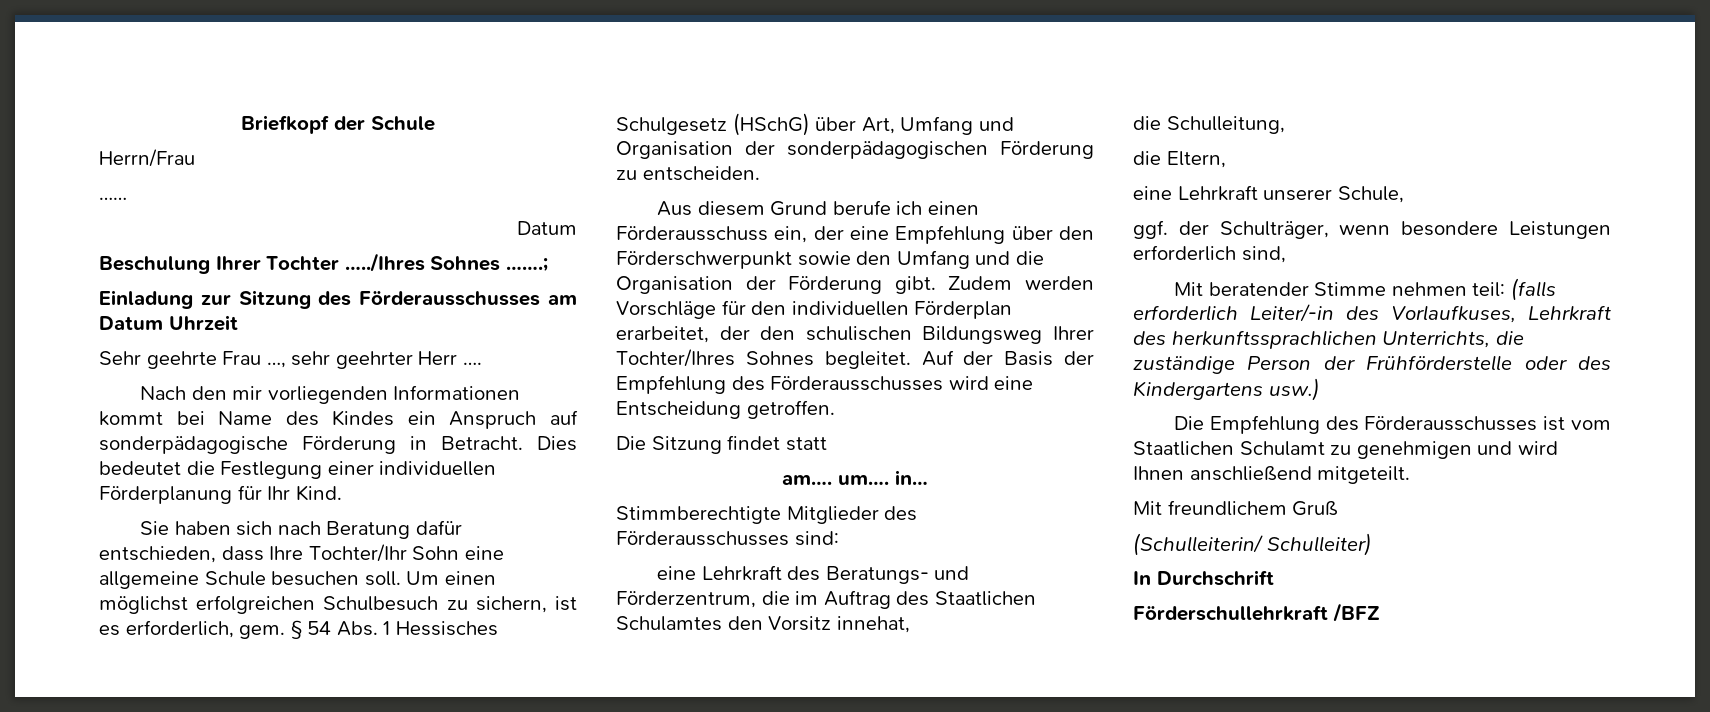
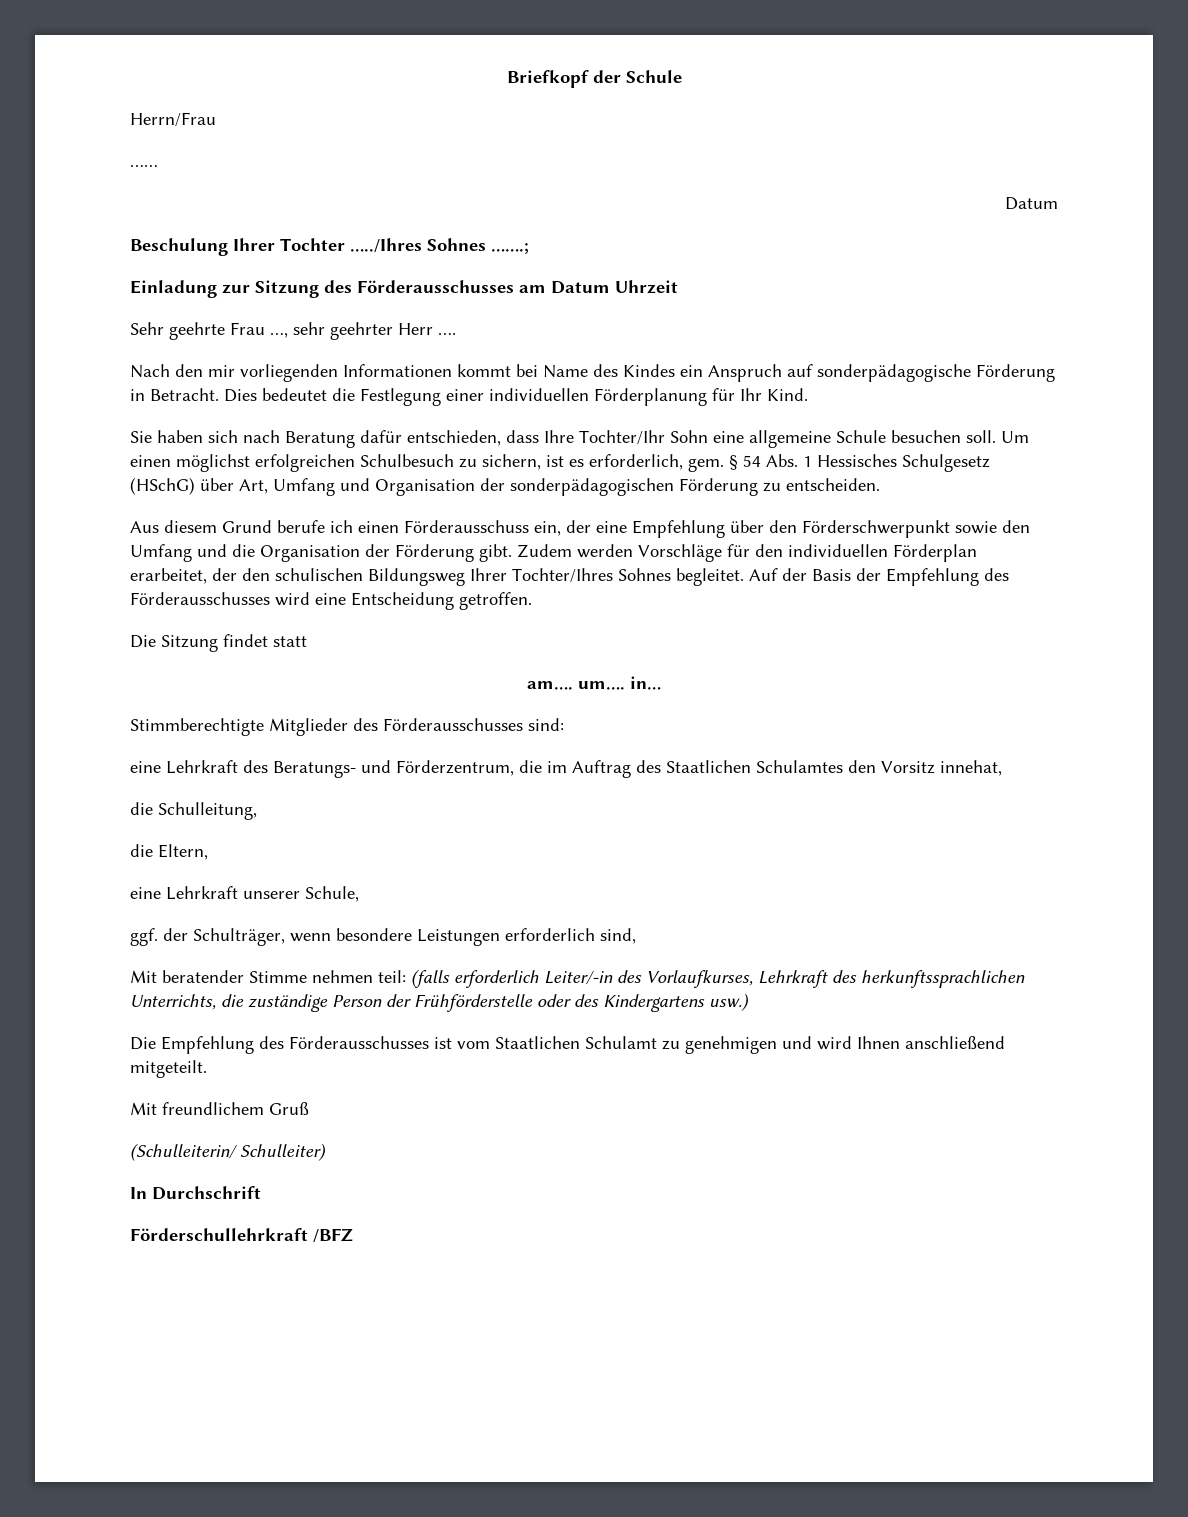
- Mit beratender Stimme nehmen teil: (falls erforderlich Leiter/-in des Vorlaufkuses, Lehrkraft des herkunftssprachlichen Unterrichts, die zuständige Person der Frühförderstelle oder des Kindergartens usw.)
+ Mit beratender Stimme nehmen teil: (falls erforderlich Leiter/-in des Vorlaufkurses, Lehrkraft des herkunftssprachlichen Unterrichts, die zuständige Person der Frühförderstelle oder des Kindergartens usw.)

